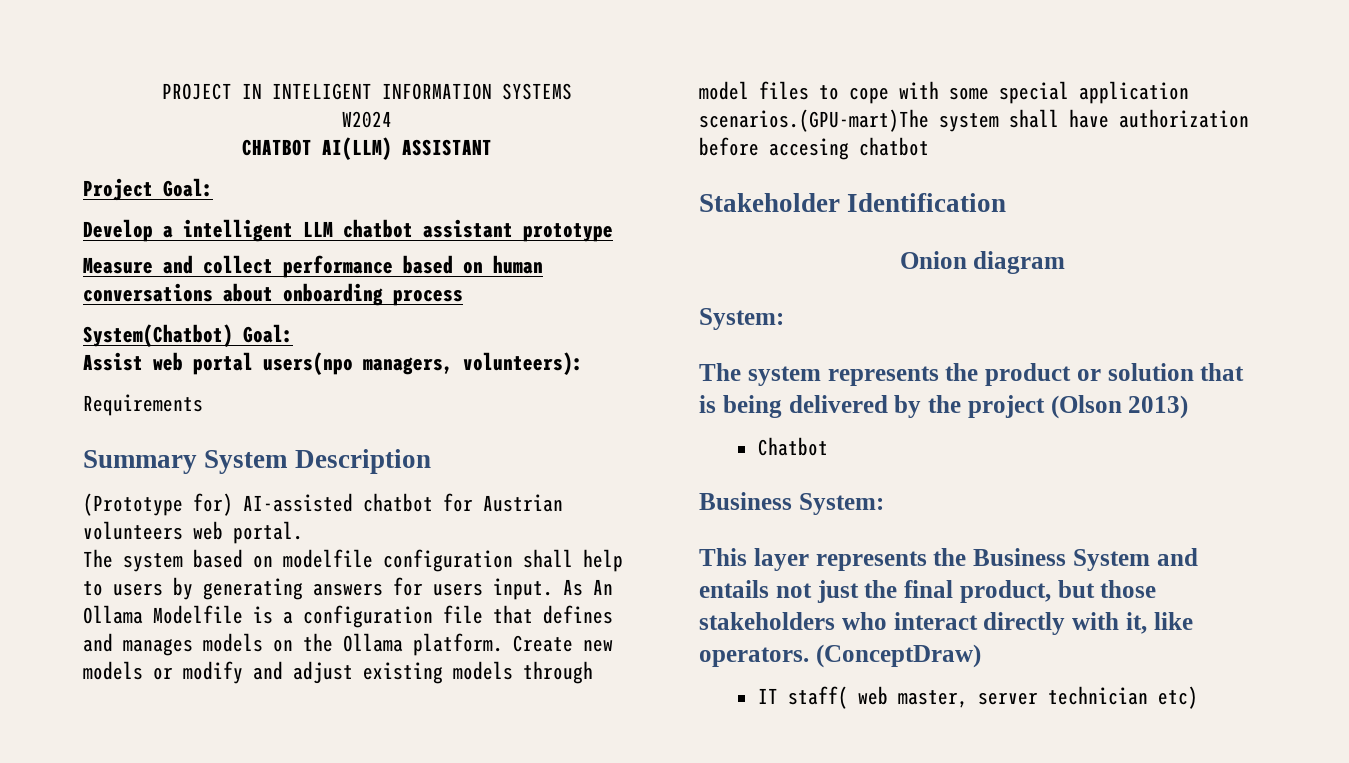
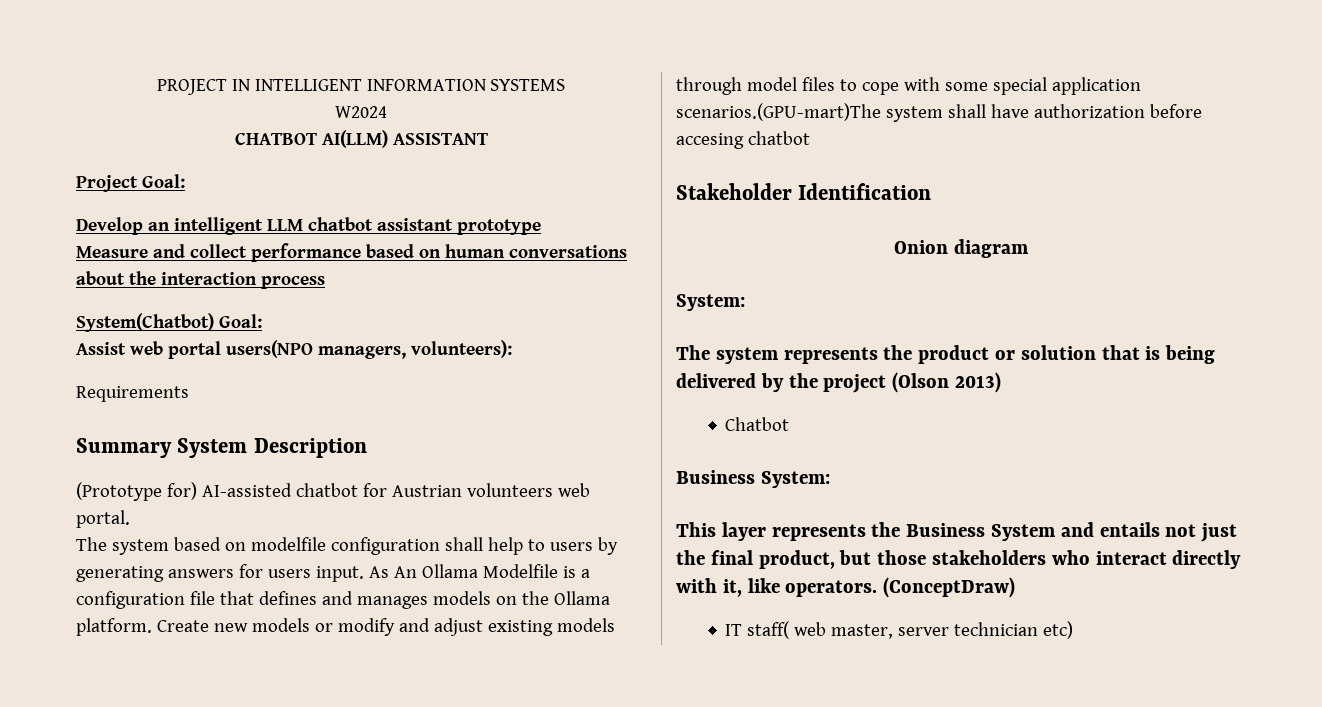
- PROJECT IN INTELIGENT INFORMATION SYSTEMS
+ PROJECT IN INTELLIGENT INFORMATION SYSTEMS
- Develop a intelligent LLM chatbot assistant prototype
+ Develop an intelligent LLM chatbot assistant prototype
- Measure and collect performance based on human conversations about onboarding process
+ Measure and collect performance based on human conversations about the interaction process
- Assist web portal users(npo managers, volunteers):
+ Assist web portal users(NPO managers, volunteers):

